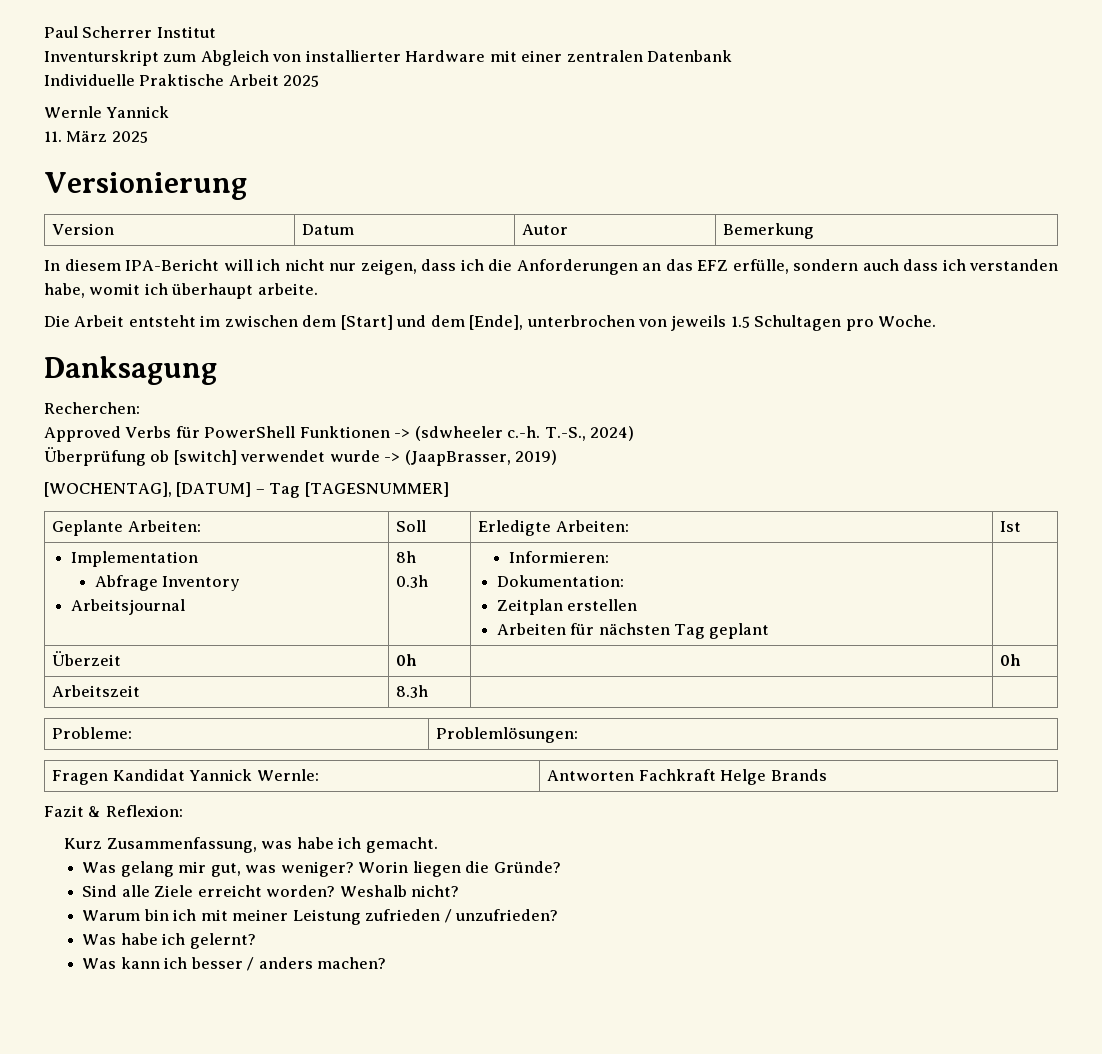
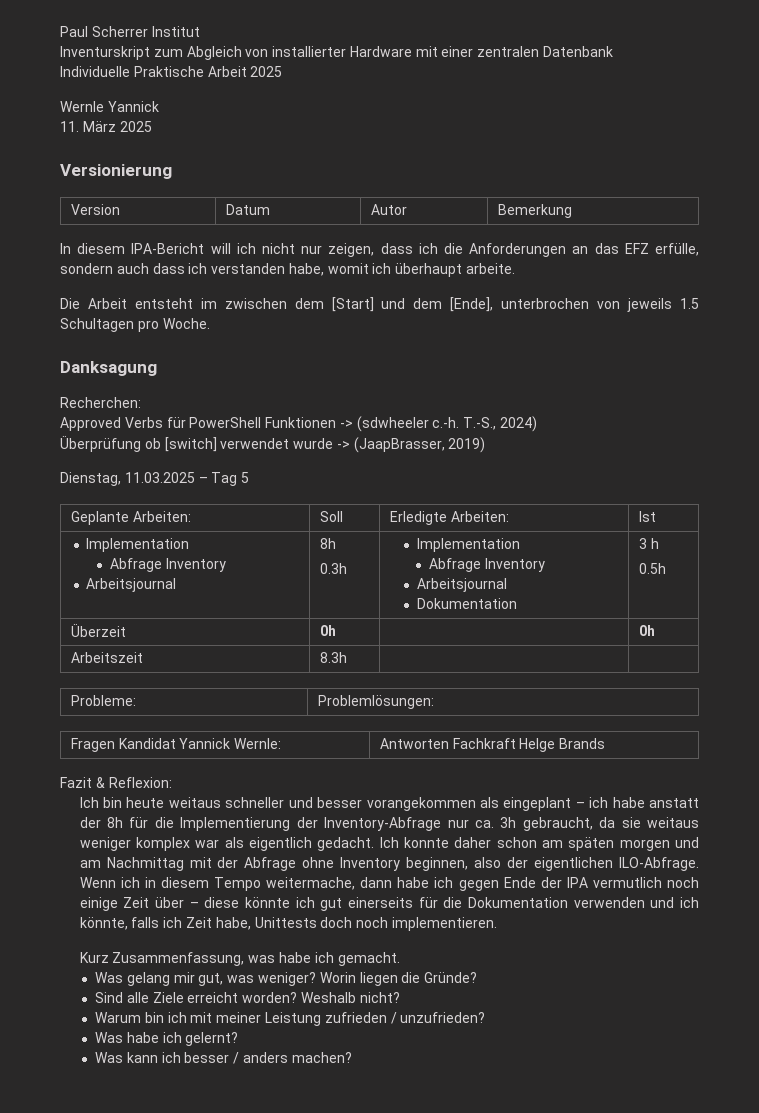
- [WOCHENTAG], [DATUM] – Tag [TAGESNUMMER]
+ Dienstag, 11.03.2025 – Tag 5
  Geplante Arbeiten: | Soll | Erledigte Arbeiten: | Ist
  Implementation
  Abfrage Inventory
  Arbeitsjournal | 8h
- 0.3h | Informieren:
- Dokumentation:
- Zeitplan erstellen
- Arbeiten für nächsten Tag geplant |
+ 0.3h | Implementation
+ Abfrage Inventory
+ Arbeitsjournal
+ Dokumentation | 3 h
+ 0.5h
+ Ich bin heute weitaus schneller und besser vorangekommen als eingeplant – ich habe anstatt der 8h für die Implementierung der Inventory-Abfrage nur ca. 3h gebraucht, da sie weitaus weniger komplex war als eigentlich gedacht. Ich konnte daher schon am späten morgen und am Nachmittag mit der Abfrage ohne Inventory beginnen, also der eigentlichen ILO-Abfrage. Wenn ich in diesem Tempo weitermache, dann habe ich gegen Ende der IPA vermutlich noch einige Zeit über – diese könnte ich gut einerseits für die Dokumentation verwenden und ich könnte, falls ich Zeit habe, Unittests doch noch implementieren.

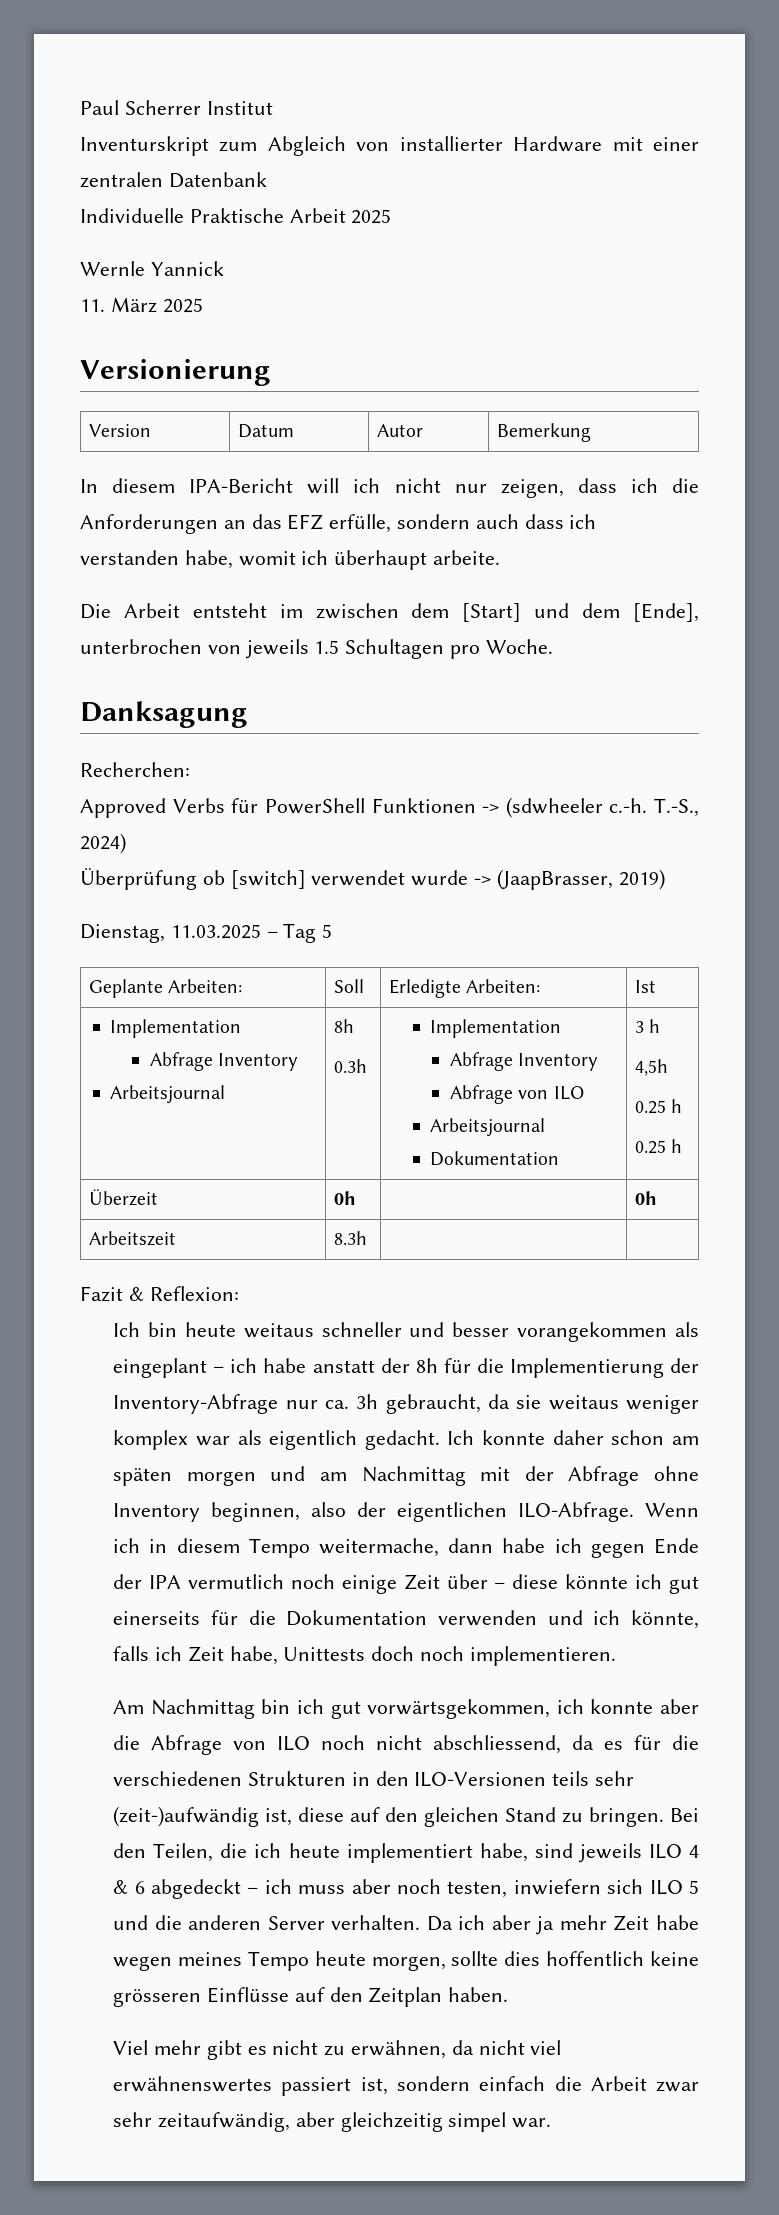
  Geplante Arbeiten: | Soll | Erledigte Arbeiten: | Ist
  Implementation
  Abfrage Inventory
  Arbeitsjournal | 8h
  0.3h | Implementation
  Abfrage Inventory
+ Abfrage von ILO
  Arbeitsjournal
  Dokumentation | 3 h
- 0.5h
+ 4,5h
+ 0.25 h
+ 0.25 h
- Probleme: | Problemlösungen:
- Fragen Kandidat Yannick Wernle: | Antworten Fachkraft Helge Brands
- Kurz Zusammenfassung, was habe ich gemacht.
- Was gelang mir gut, was weniger? Worin liegen die Gründe?
- Sind alle Ziele erreicht worden? Weshalb nicht?
- Warum bin ich mit meiner Leistung zufrieden / unzufrieden?
- Was habe ich gelernt?
- Was kann ich besser / anders machen?
+ Am Nachmittag bin ich gut vorwärtsgekommen, ich konnte aber die Abfrage von ILO noch nicht abschliessend, da es für die verschiedenen Strukturen in den ILO-Versionen teils sehr (zeit-)aufwändig ist, diese auf den gleichen Stand zu bringen. Bei den Teilen, die ich heute implementiert habe, sind jeweils ILO 4 & 6 abgedeckt – ich muss aber noch testen, inwiefern sich ILO 5 und die anderen Server verhalten. Da ich aber ja mehr Zeit habe wegen meines Tempo heute morgen, sollte dies hoffentlich keine grösseren Einflüsse auf den Zeitplan haben.
+ Viel mehr gibt es nicht zu erwähnen, da nicht viel erwähnenswertes passiert ist, sondern einfach die Arbeit zwar sehr zeitaufwändig, aber gleichzeitig simpel war.

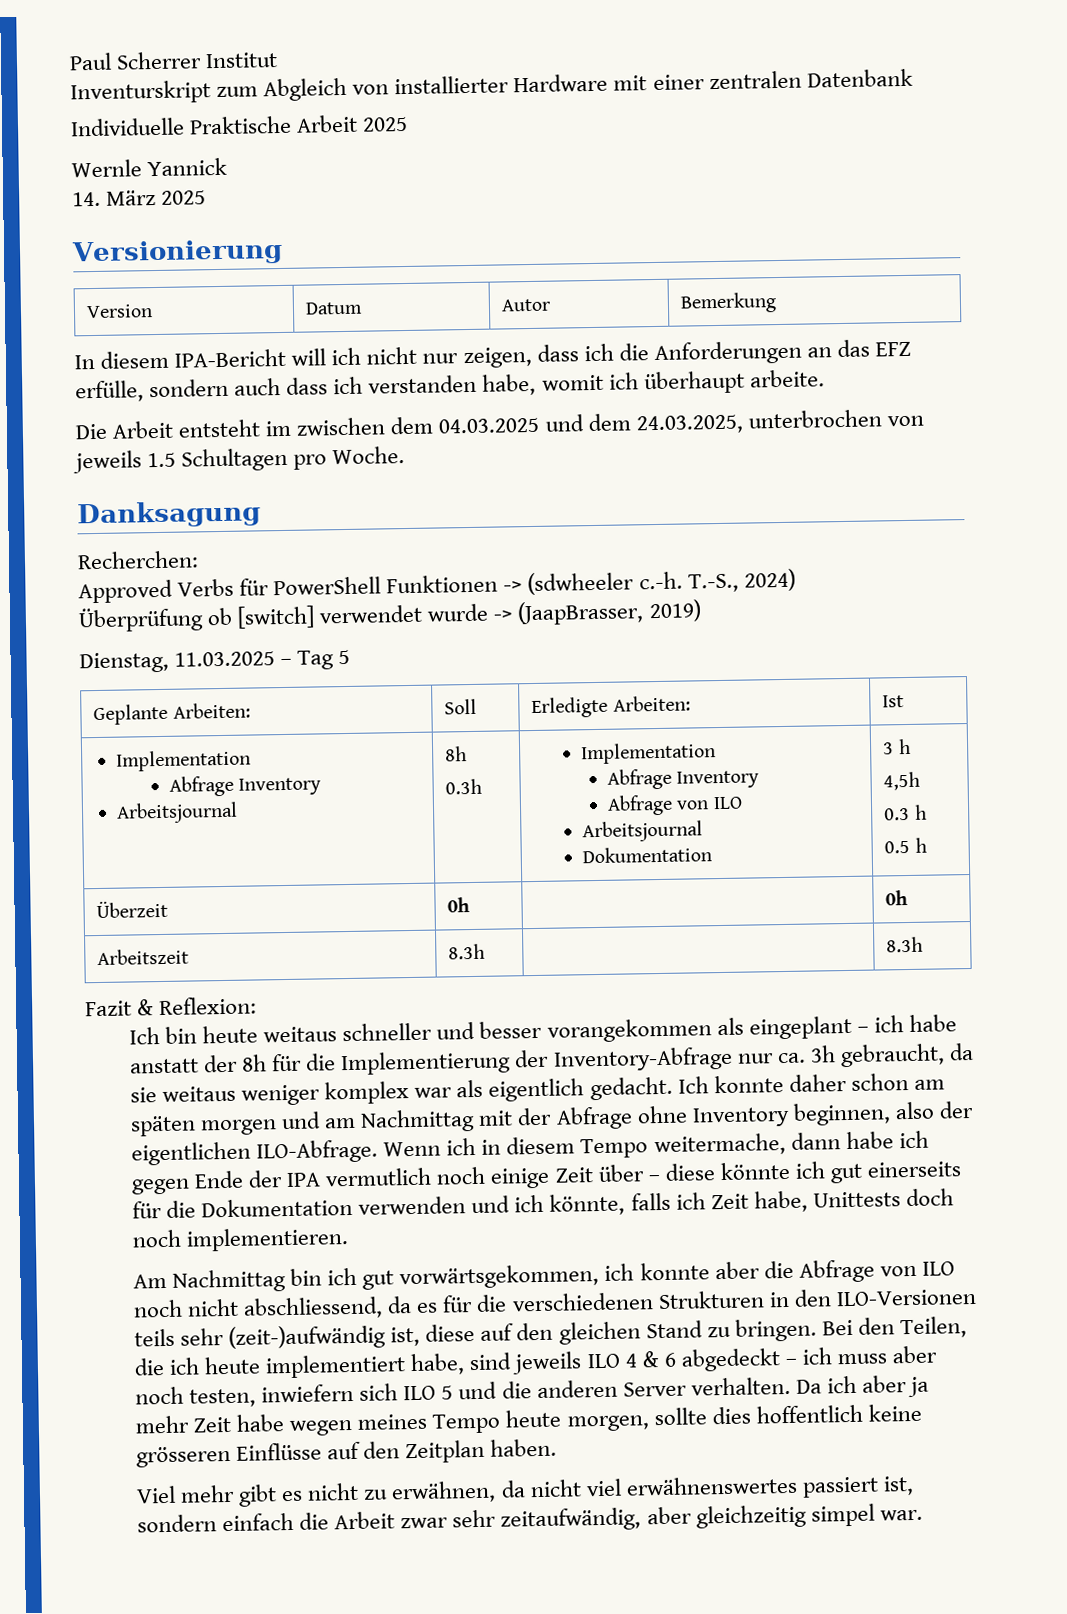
- 11. März 2025
+ 14. März 2025
- Die Arbeit entsteht im zwischen dem [Start] und dem [Ende], unterbrochen von jeweils 1.5 Schultagen pro Woche.
+ Die Arbeit entsteht im zwischen dem 04.03.2025 und dem 24.03.2025, unterbrochen von jeweils 1.5 Schultagen pro Woche.
  Geplante Arbeiten: | Soll | Erledigte Arbeiten: | Ist
  Implementation
  Abfrage Inventory
  Arbeitsjournal | 8h
  0.3h | Implementation
  Abfrage Inventory
  Abfrage von ILO
  Arbeitsjournal
  Dokumentation | 3 h
  4,5h
- 0.25 h
- 0.25 h
+ 0.3 h
+ 0.5 h
- Arbeitszeit | 8.3h | |
+ Arbeitszeit | 8.3h | | 8.3h

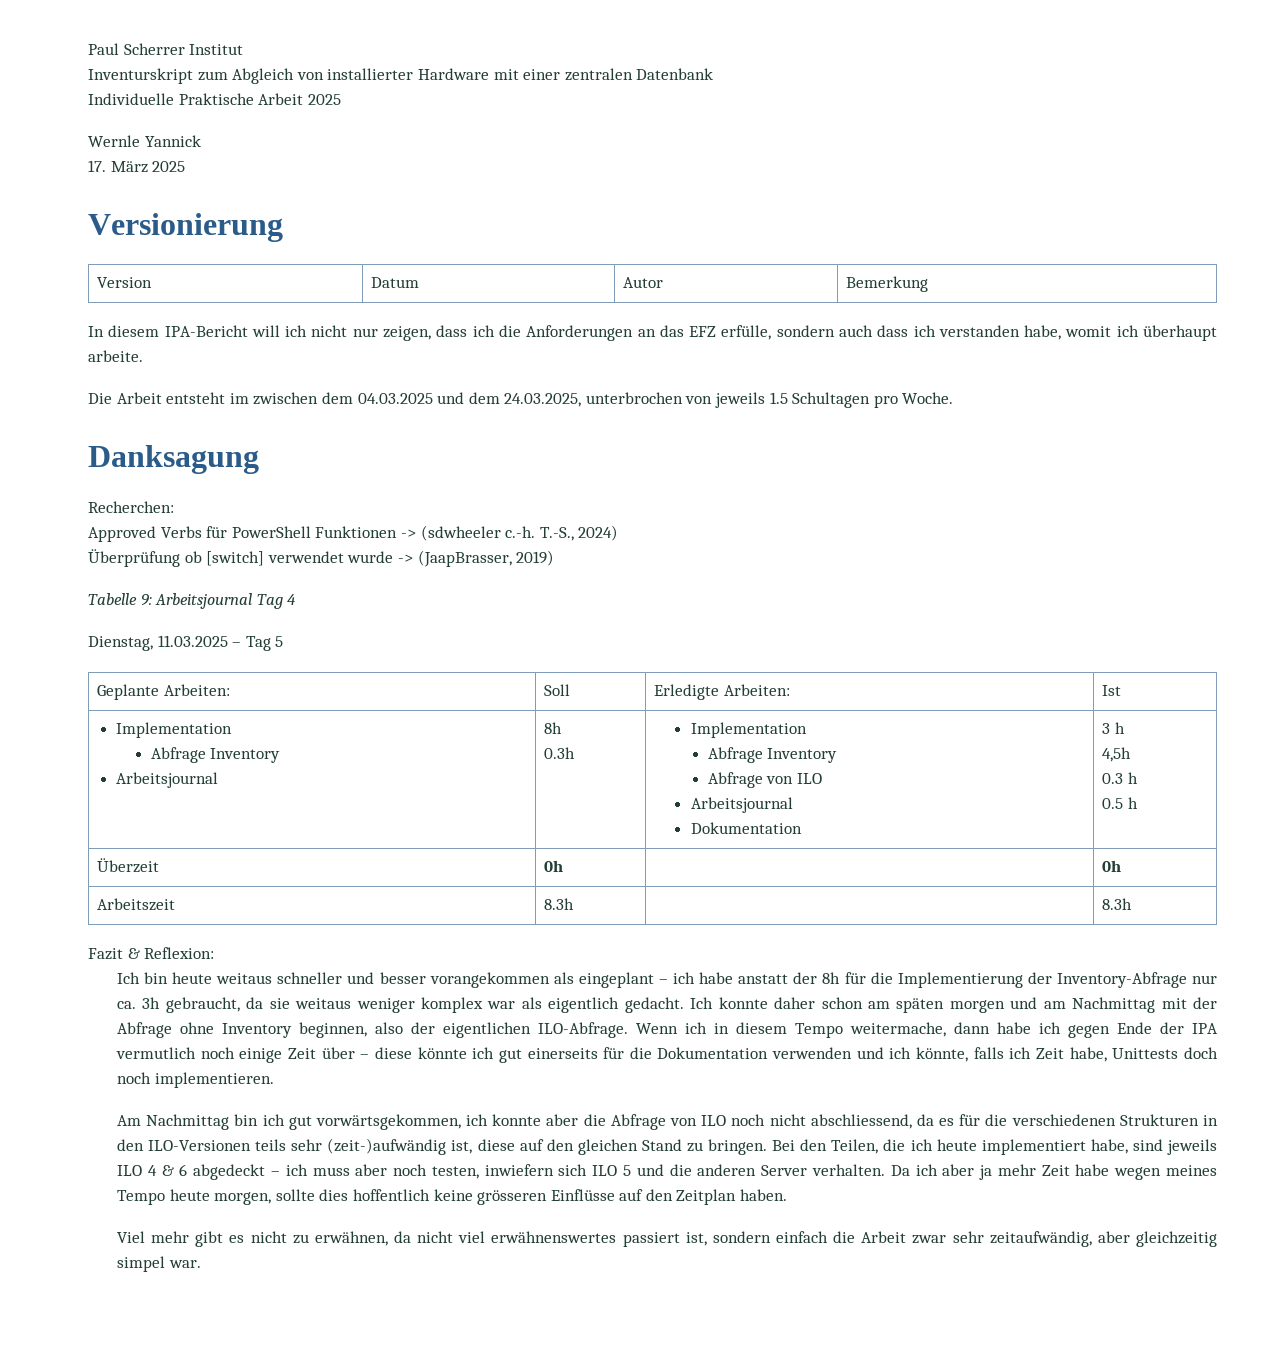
- 14. März 2025
+ 17. März 2025
+ Tabelle 9: Arbeitsjournal Tag 4

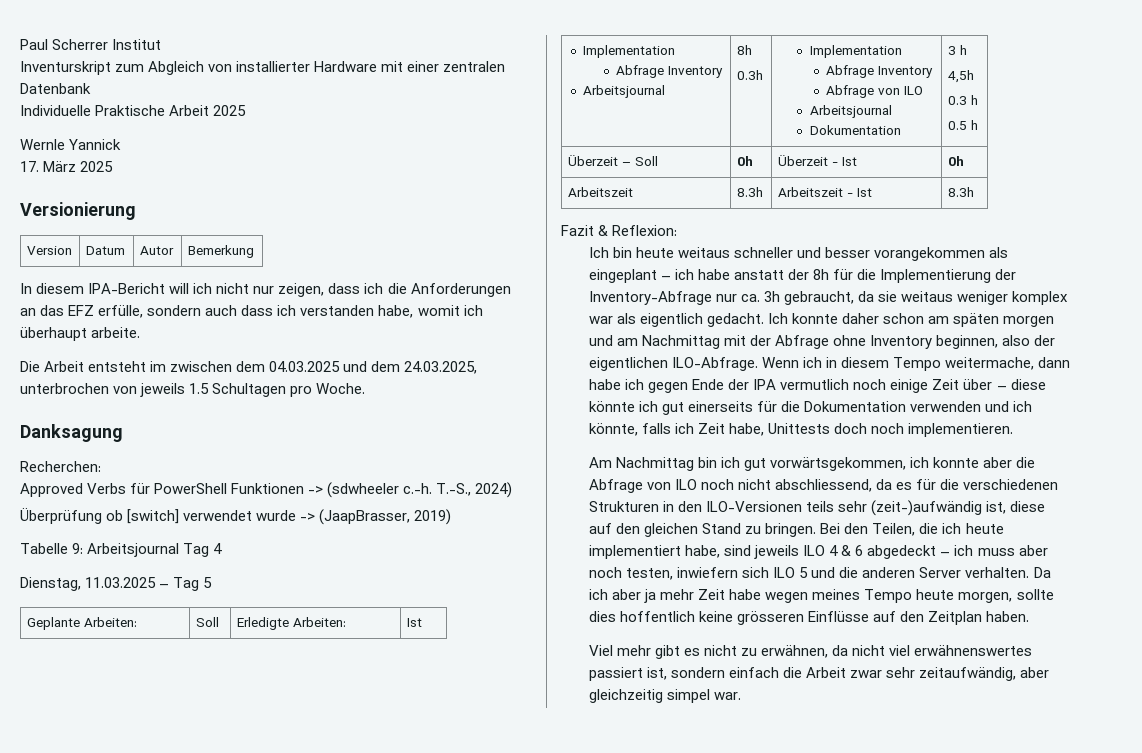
- Überzeit | 0h | | 0h
+ Überzeit – Soll | 0h | Überzeit - Ist | 0h
- Arbeitszeit | 8.3h | | 8.3h
+ Arbeitszeit | 8.3h | Arbeitszeit - Ist | 8.3h

